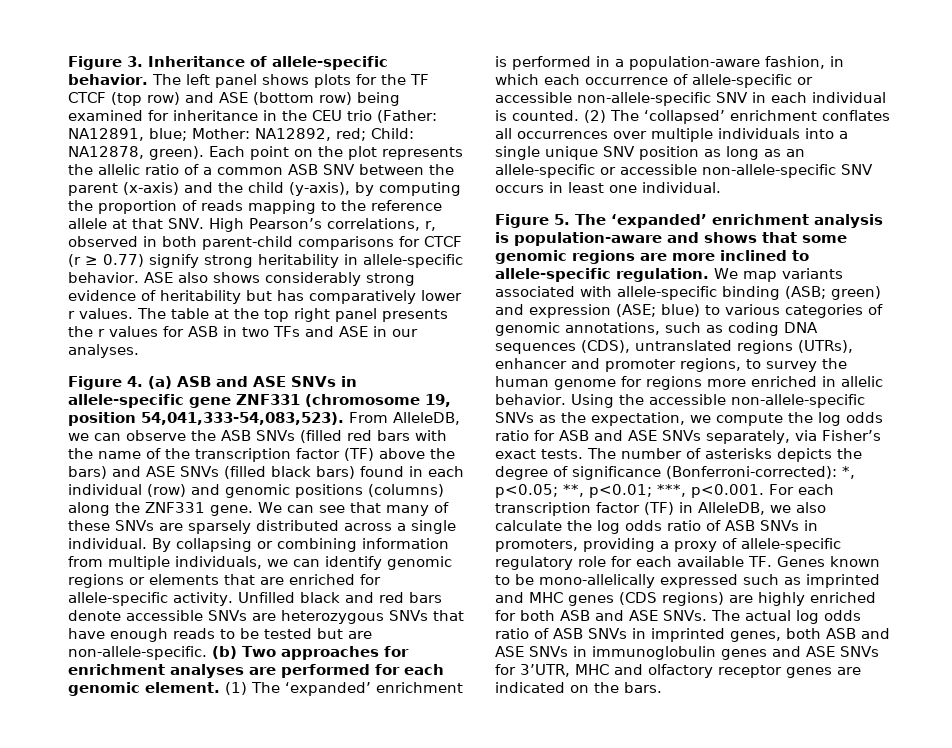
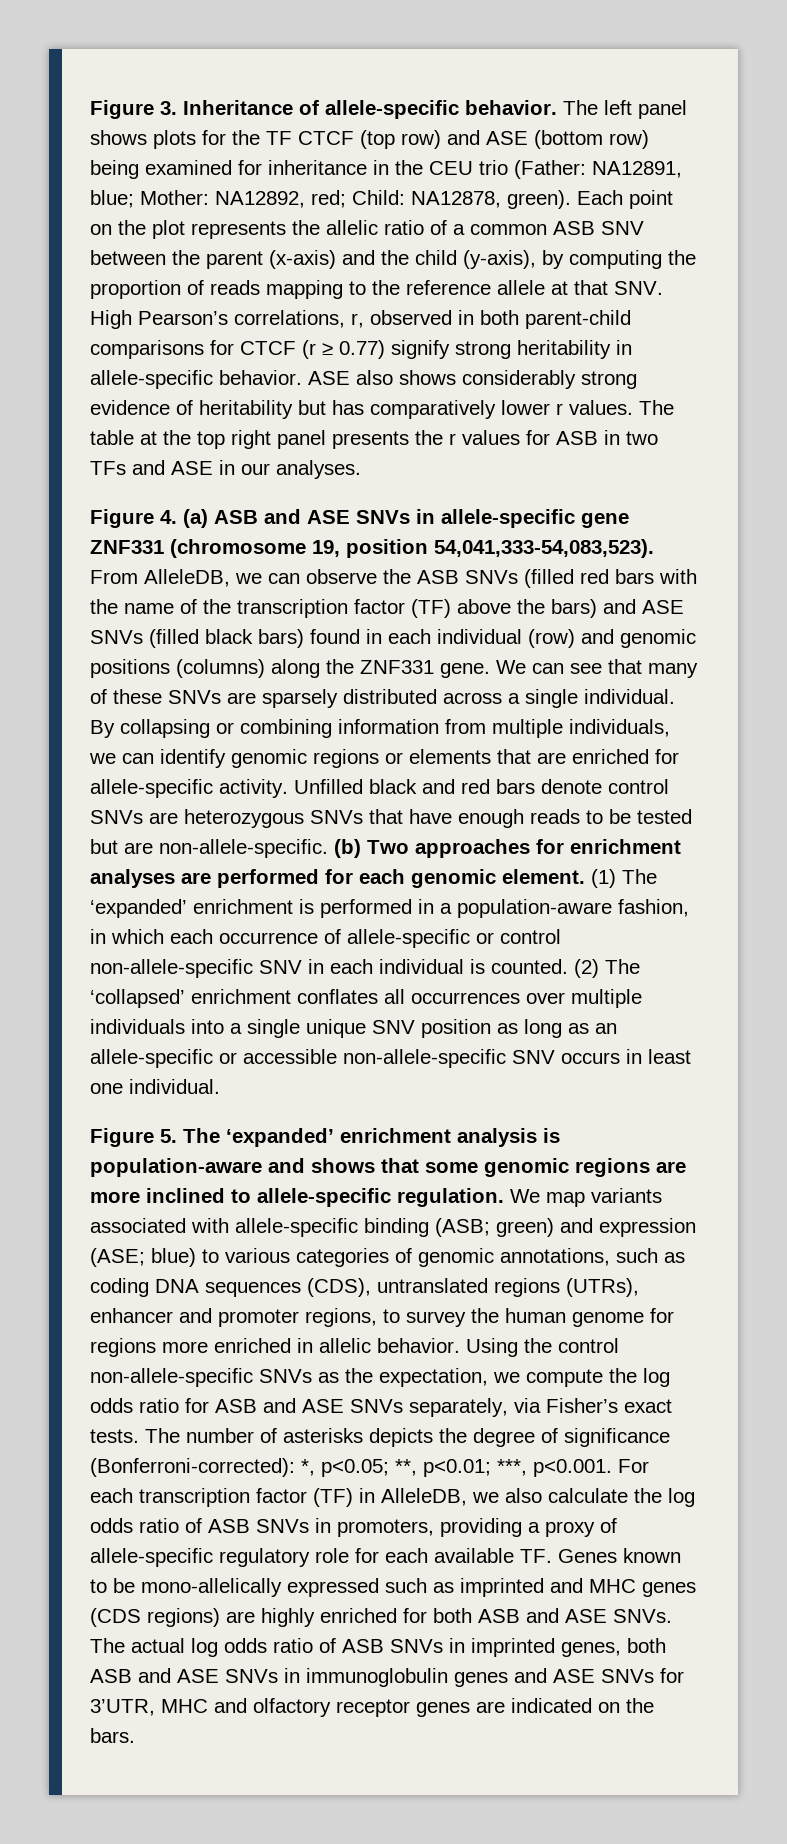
- Unfilled black and red bars denote accessible SNVs are heterozygous SNVs that have enough reads to be tested but are non-allele-specific.
+ Unfilled black and red bars denote control SNVs are heterozygous SNVs that have enough reads to be tested but are non-allele-specific.
- (1) The ‘expanded’ enrichment is performed in a population-aware fashion, in which each occurrence of allele-specific or accessible non-allele-specific SNV in each individual is counted.
+ (1) The ‘expanded’ enrichment is performed in a population-aware fashion, in which each occurrence of allele-specific or control non-allele-specific SNV in each individual is counted.
- Using the accessible non-allele-specific SNVs as the expectation, we compute the log odds ratio for ASB and ASE SNVs separately, via Fisher’s exact tests.
+ Using the control non-allele-specific SNVs as the expectation, we compute the log odds ratio for ASB and ASE SNVs separately, via Fisher’s exact tests.

